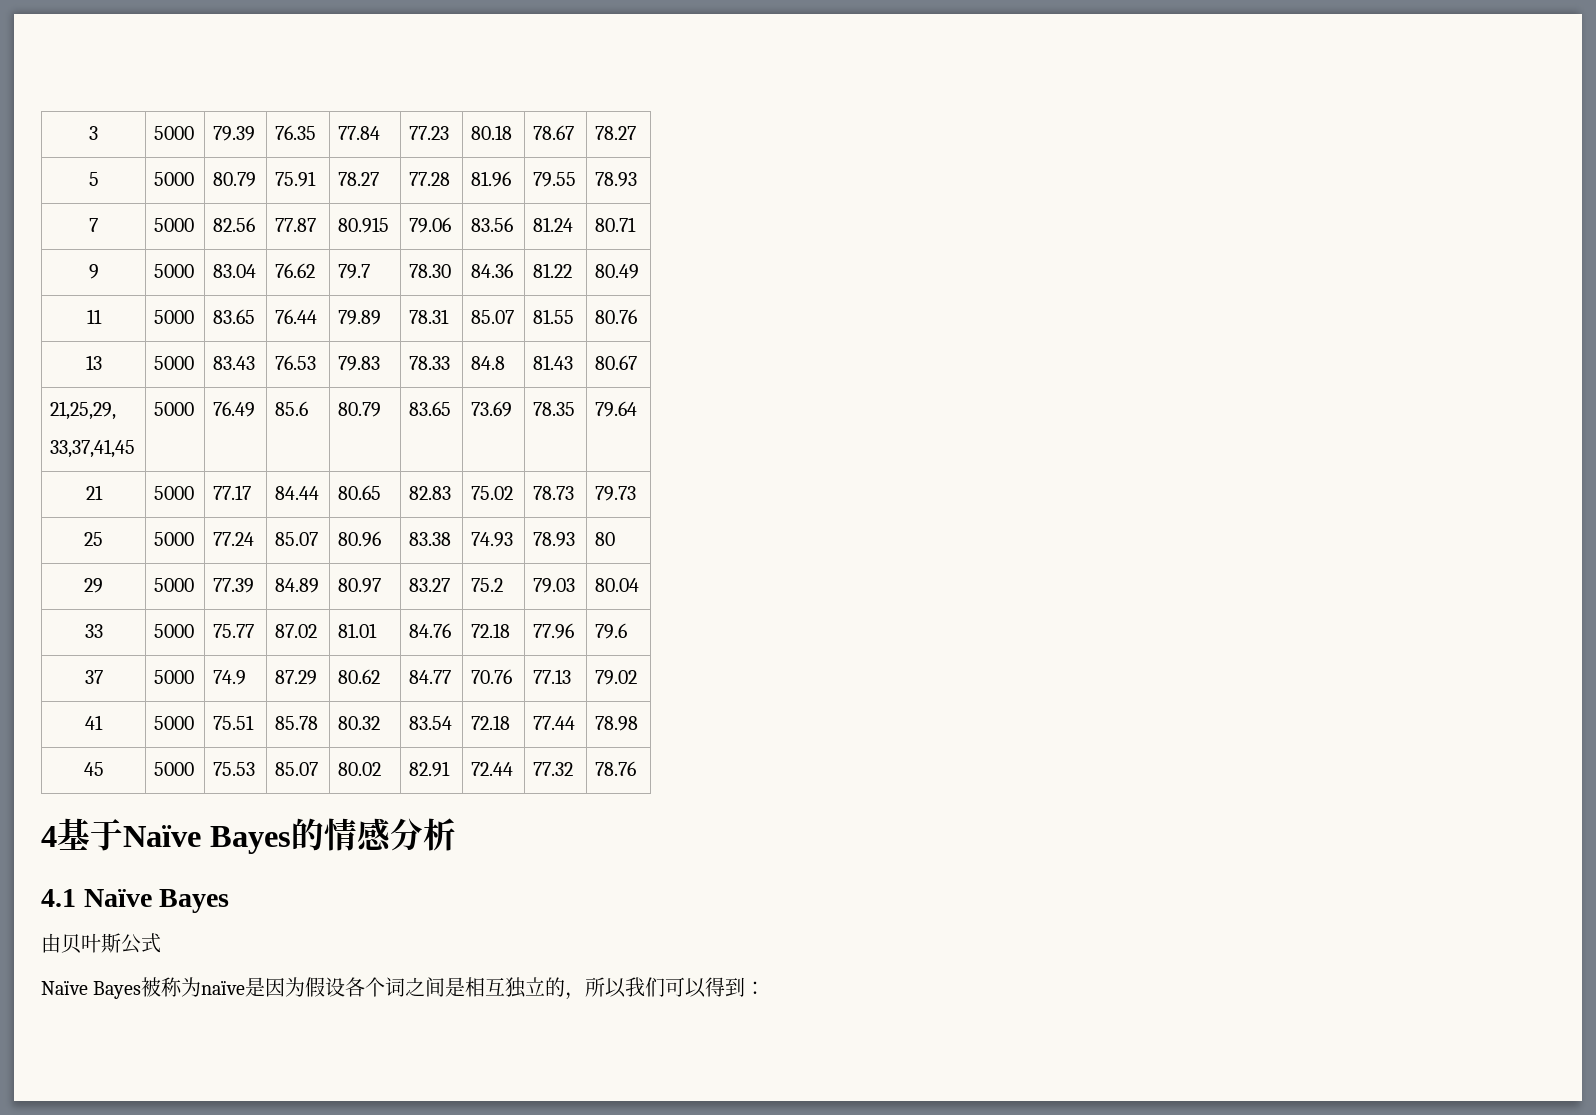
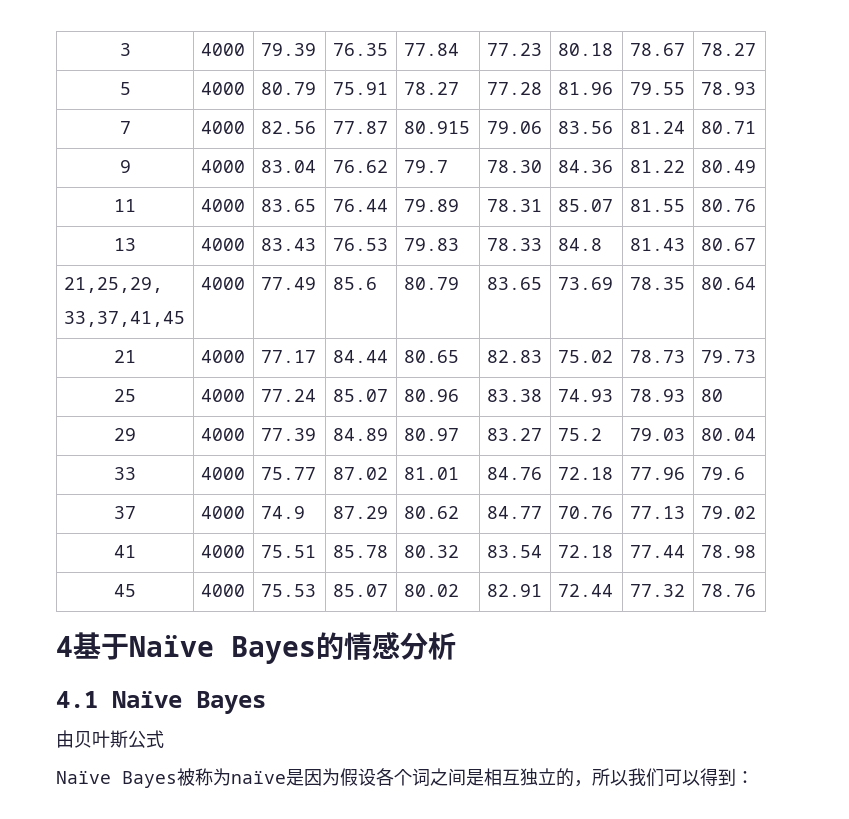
- 3 | 5000 | 79.39 | 76.35 | 77.84 | 77.23 | 80.18 | 78.67 | 78.27
+ 3 | 4000 | 79.39 | 76.35 | 77.84 | 77.23 | 80.18 | 78.67 | 78.27
- 5 | 5000 | 80.79 | 75.91 | 78.27 | 77.28 | 81.96 | 79.55 | 78.93
+ 5 | 4000 | 80.79 | 75.91 | 78.27 | 77.28 | 81.96 | 79.55 | 78.93
- 7 | 5000 | 82.56 | 77.87 | 80.915 | 79.06 | 83.56 | 81.24 | 80.71
+ 7 | 4000 | 82.56 | 77.87 | 80.915 | 79.06 | 83.56 | 81.24 | 80.71
- 9 | 5000 | 83.04 | 76.62 | 79.7 | 78.30 | 84.36 | 81.22 | 80.49
+ 9 | 4000 | 83.04 | 76.62 | 79.7 | 78.30 | 84.36 | 81.22 | 80.49
- 11 | 5000 | 83.65 | 76.44 | 79.89 | 78.31 | 85.07 | 81.55 | 80.76
+ 11 | 4000 | 83.65 | 76.44 | 79.89 | 78.31 | 85.07 | 81.55 | 80.76
- 13 | 5000 | 83.43 | 76.53 | 79.83 | 78.33 | 84.8 | 81.43 | 80.67
+ 13 | 4000 | 83.43 | 76.53 | 79.83 | 78.33 | 84.8 | 81.43 | 80.67
  21,25,29,
- 33,37,41,45 | 5000 | 76.49 | 85.6 | 80.79 | 83.65 | 73.69 | 78.35 | 79.64
+ 33,37,41,45 | 4000 | 77.49 | 85.6 | 80.79 | 83.65 | 73.69 | 78.35 | 80.64
- 21 | 5000 | 77.17 | 84.44 | 80.65 | 82.83 | 75.02 | 78.73 | 79.73
+ 21 | 4000 | 77.17 | 84.44 | 80.65 | 82.83 | 75.02 | 78.73 | 79.73
- 25 | 5000 | 77.24 | 85.07 | 80.96 | 83.38 | 74.93 | 78.93 | 80
+ 25 | 4000 | 77.24 | 85.07 | 80.96 | 83.38 | 74.93 | 78.93 | 80
- 29 | 5000 | 77.39 | 84.89 | 80.97 | 83.27 | 75.2 | 79.03 | 80.04
+ 29 | 4000 | 77.39 | 84.89 | 80.97 | 83.27 | 75.2 | 79.03 | 80.04
- 33 | 5000 | 75.77 | 87.02 | 81.01 | 84.76 | 72.18 | 77.96 | 79.6
+ 33 | 4000 | 75.77 | 87.02 | 81.01 | 84.76 | 72.18 | 77.96 | 79.6
- 37 | 5000 | 74.9 | 87.29 | 80.62 | 84.77 | 70.76 | 77.13 | 79.02
+ 37 | 4000 | 74.9 | 87.29 | 80.62 | 84.77 | 70.76 | 77.13 | 79.02
- 41 | 5000 | 75.51 | 85.78 | 80.32 | 83.54 | 72.18 | 77.44 | 78.98
+ 41 | 4000 | 75.51 | 85.78 | 80.32 | 83.54 | 72.18 | 77.44 | 78.98
- 45 | 5000 | 75.53 | 85.07 | 80.02 | 82.91 | 72.44 | 77.32 | 78.76
+ 45 | 4000 | 75.53 | 85.07 | 80.02 | 82.91 | 72.44 | 77.32 | 78.76

